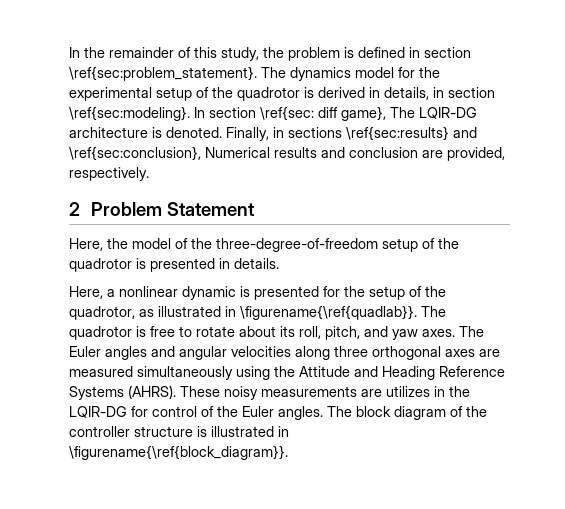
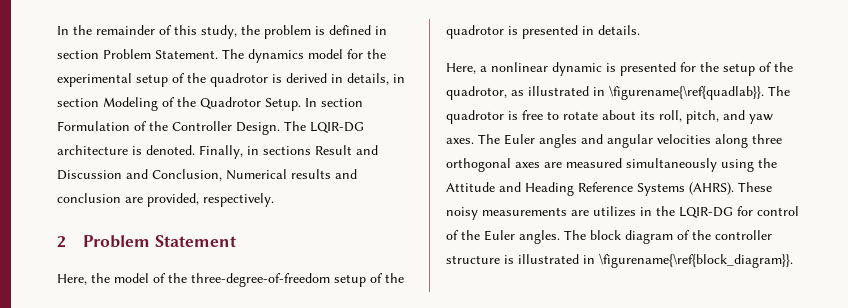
- In the remainder of this study, the problem is defined in section \ref{sec:problem_statement}.
+ In the remainder of this study, the problem is defined in section Problem Statement.
- The dynamics model for the experimental setup of the quadrotor is derived in details, in section \ref{sec:modeling}. In section \ref{sec: diff game}, The LQIR-DG architecture is denoted.
+ The dynamics model for the experimental setup of the quadrotor is derived in details, in section Modeling of the Quadrotor Setup. In section Formulation of the Controller Design. The LQIR-DG architecture is denoted.
- Finally, in sections \ref{sec:results} and \ref{sec:conclusion}, Numerical results and conclusion are provided, respectively.
+ Finally, in sections Result and Discussion and Conclusion, Numerical results and conclusion are provided, respectively.

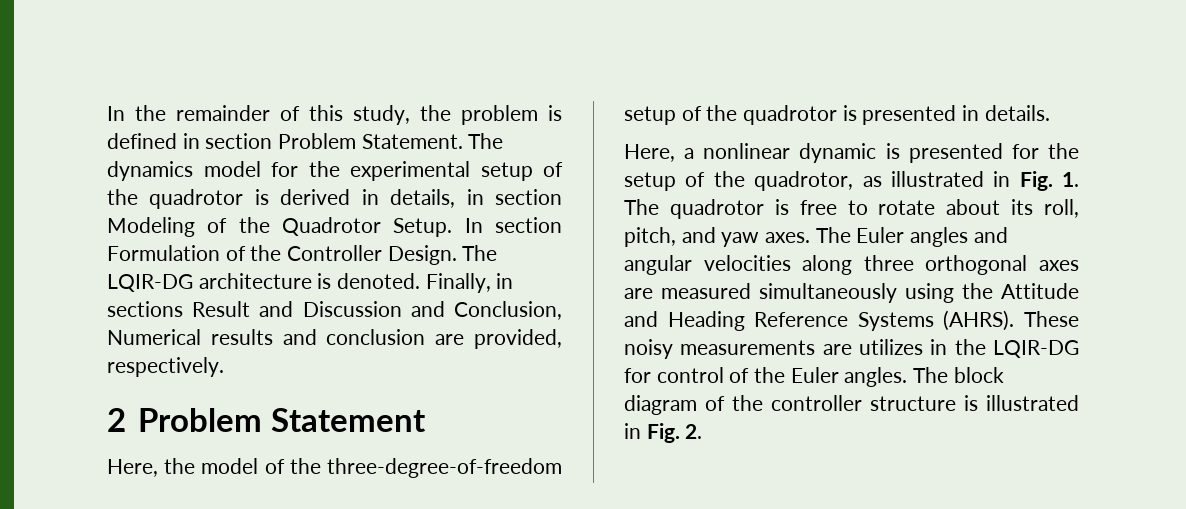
- Here, a nonlinear dynamic is presented for the setup of the quadrotor, as illustrated in \figurename{\ref{quadlab}}. The quadrotor is free to rotate about its roll, pitch, and yaw axes.
+ Here, a nonlinear dynamic is presented for the setup of the quadrotor, as illustrated in Fig. 1. The quadrotor is free to rotate about its roll, pitch, and yaw axes.
- The block diagram of the controller structure is illustrated in \figurename{\ref{block_diagram}}.
+ The block diagram of the controller structure is illustrated in Fig. 2.

